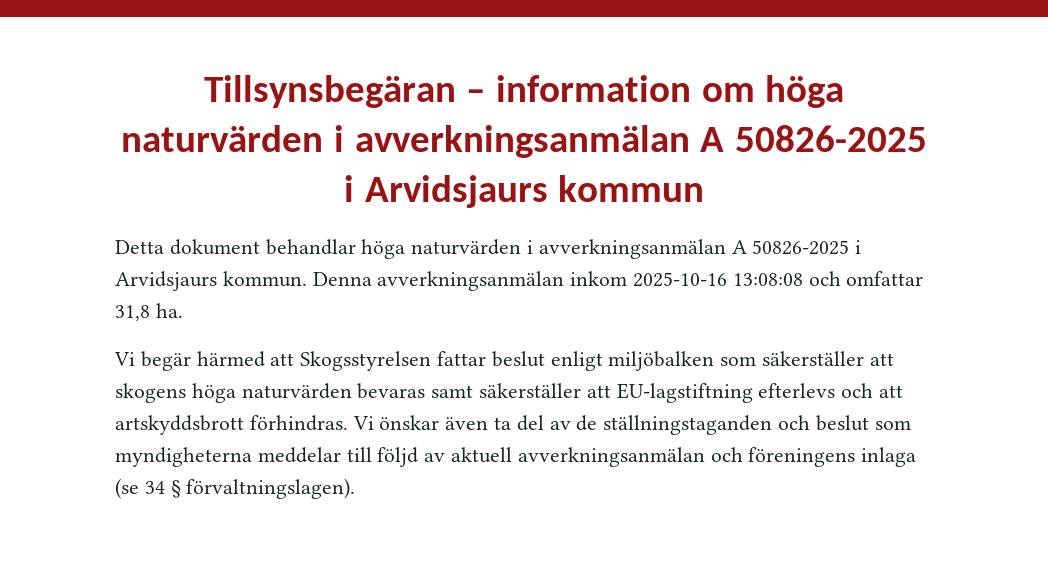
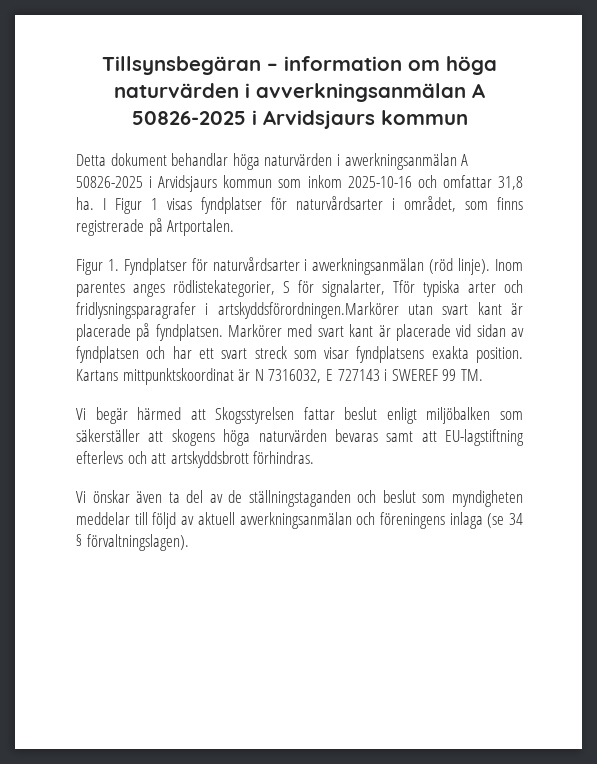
- Detta dokument behandlar höga naturvärden i avverkningsanmälan A 50826-2025 i Arvidsjaurs kommun. Denna avverkningsanmälan inkom 2025-10-16 13:08:08 och omfattar 31,8 ha.
+ Detta dokument behandlar höga naturvärden i avverkningsanmälan A 50826-2025 i Arvidsjaurs kommun som inkom 2025-10-16 och omfattar 31,8 ha. I Figur 1 visas fyndplatser för naturvårdsarter i området, som finns registrerade på Artportalen.
+ Figur 1. Fyndplatser för naturvårdsarter i avverkningsanmälan (röd linje). Inom parentes anges rödlistekategorier, S för signalarter, Tför typiska arter och fridlysningsparagrafer i artskyddsförordningen.Markörer utan svart kant är placerade på fyndplatsen. Markörer med svart kant är placerade vid sidan av fyndplatsen och har ett svart streck som visar fyndplatsens exakta position. Kartans mittpunktskoordinat är N 7316032, E 727143 i SWEREF 99 TM.
- Vi begär härmed att Skogsstyrelsen fattar beslut enligt miljöbalken som säkerställer att skogens höga naturvärden bevaras samt säkerställer att EU-lagstiftning efterlevs och att artskyddsbrott förhindras. Vi önskar även ta del av de ställningstaganden och beslut som myndigheterna meddelar till följd av aktuell avverkningsanmälan och föreningens inlaga (se 34 § förvaltningslagen).
+ Vi begär härmed att Skogsstyrelsen fattar beslut enligt miljöbalken som säkerställer att skogens höga naturvärden bevaras samt att EU-lagstiftning efterlevs och att artskyddsbrott förhindras.
+ Vi önskar även ta del av de ställningstaganden och beslut som myndigheten meddelar till följd av aktuell avverkningsanmälan och föreningens inlaga (se 34 § förvaltningslagen).

